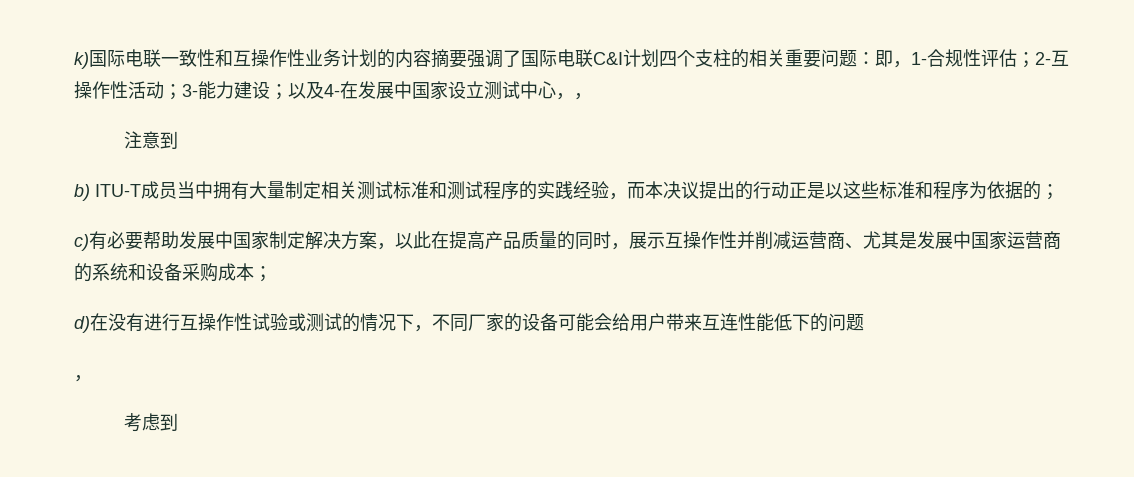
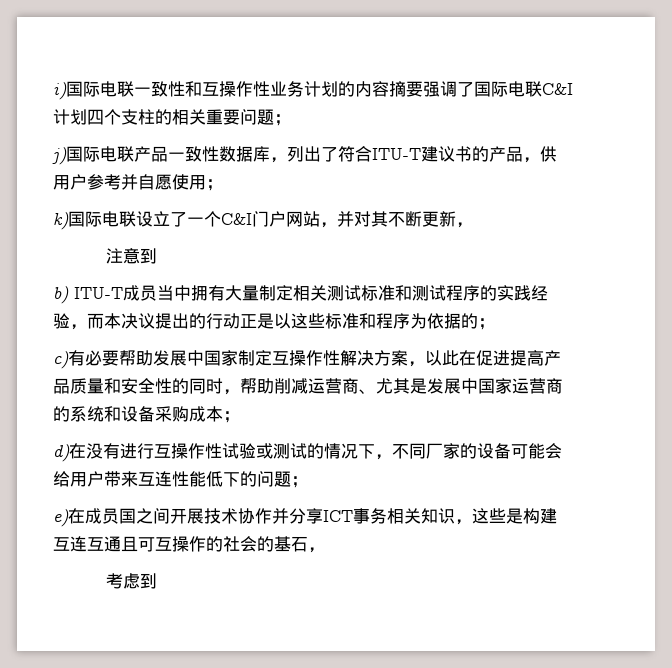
- k)国际电联一致性和互操作性业务计划的内容摘要强调了国际电联C&I计划四个支柱的相关重要问题：即，1-合规性评估；2-互操作性活动；3-能力建设；以及4-在发展中国家设立测试中心，，
+ i)国际电联一致性和互操作性业务计划的内容摘要强调了国际电联C&I计划四个支柱的相关重要问题；
+ j)国际电联产品一致性数据库，列出了符合ITU-T建议书的产品，供用户参考并自愿使用；
+ k)国际电联设立了一个C&I门户网站，并对其不断更新，
- c)有必要帮助发展中国家制定解决方案，以此在提高产品质量的同时，展示互操作性并削减运营商、尤其是发展中国家运营商的系统和设备采购成本；
+ c)有必要帮助发展中国家制定互操作性解决方案，以此在促进提高产品质量和安全性的同时，帮助削减运营商、尤其是发展中国家运营商的系统和设备采购成本；
- d)在没有进行互操作性试验或测试的情况下，不同厂家的设备可能会给用户带来互连性能低下的问题
- ，
+ d)在没有进行互操作性试验或测试的情况下，不同厂家的设备可能会给用户带来互连性能低下的问题；
+ e)在成员国之间开展技术协作并分享ICT事务相关知识，这些是构建互连互通且可互操作的社会的基石，

